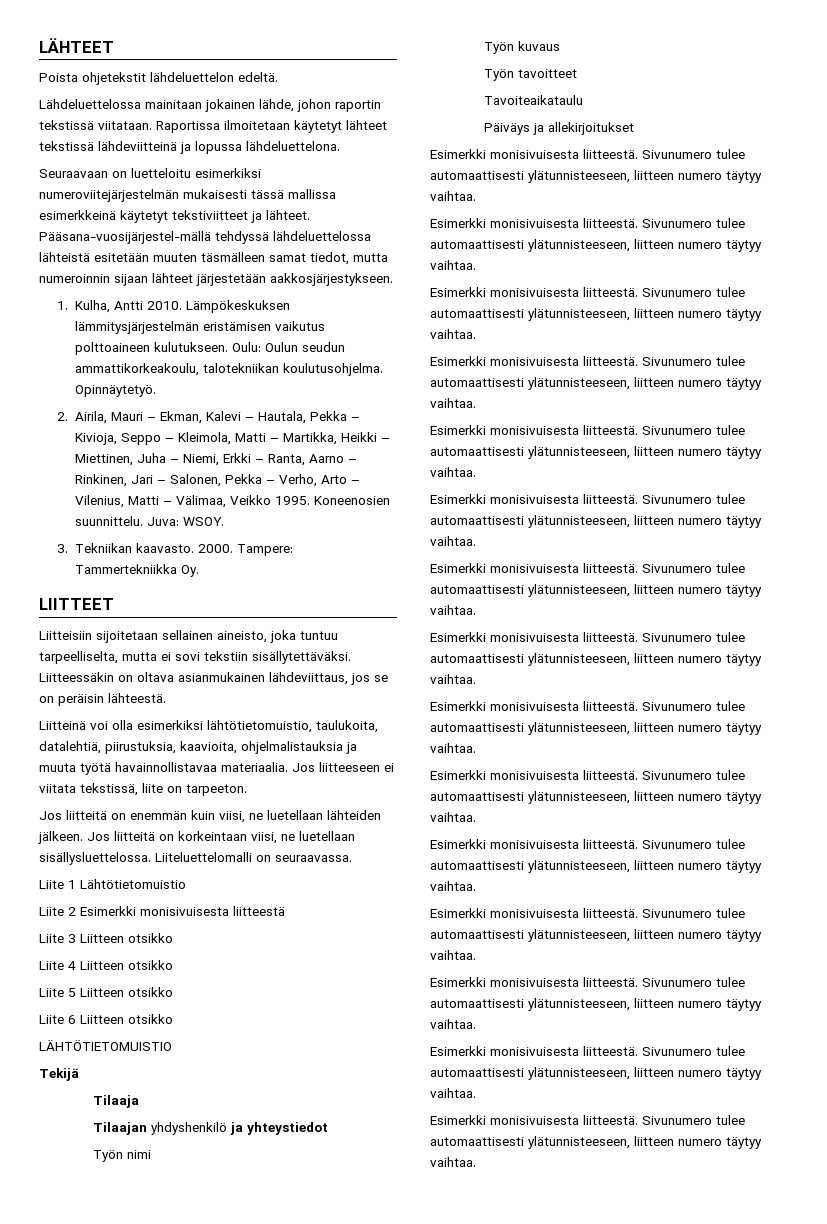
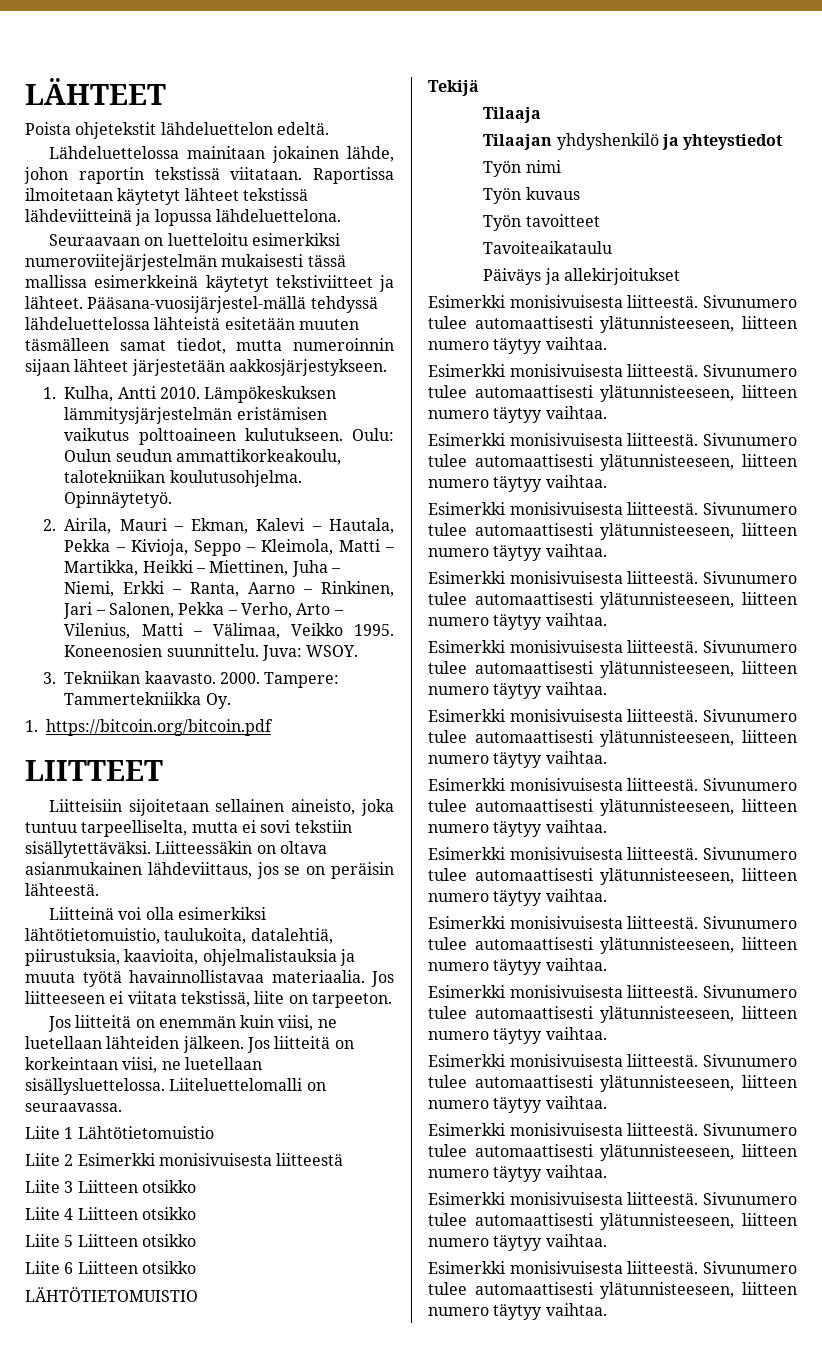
+ 1. https://bitcoin.org/bitcoin.pdf

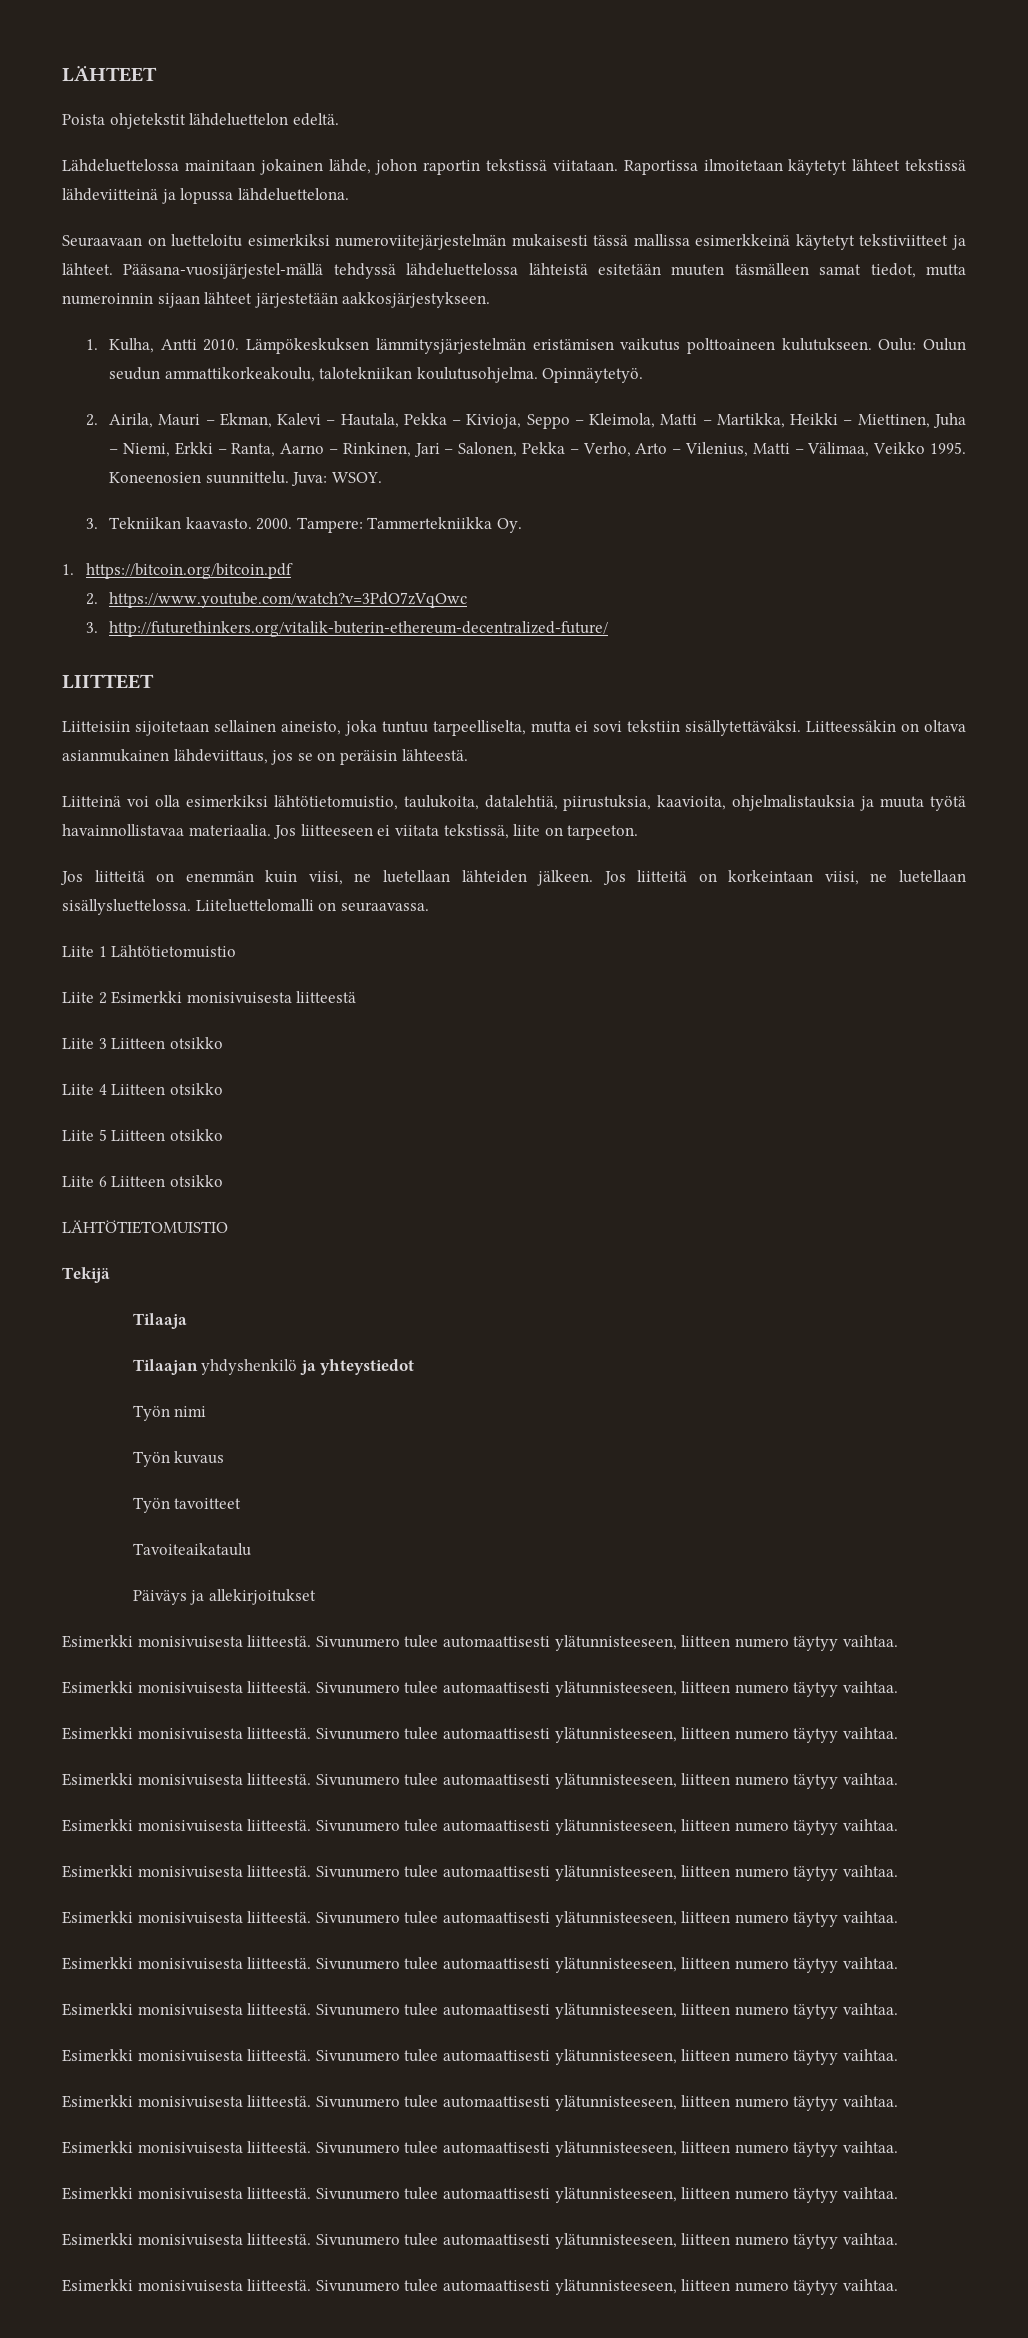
+ 2. https://www.youtube.com/watch?v=3PdO7zVqOwc
+ 3. http://futurethinkers.org/vitalik-buterin-ethereum-decentralized-future/

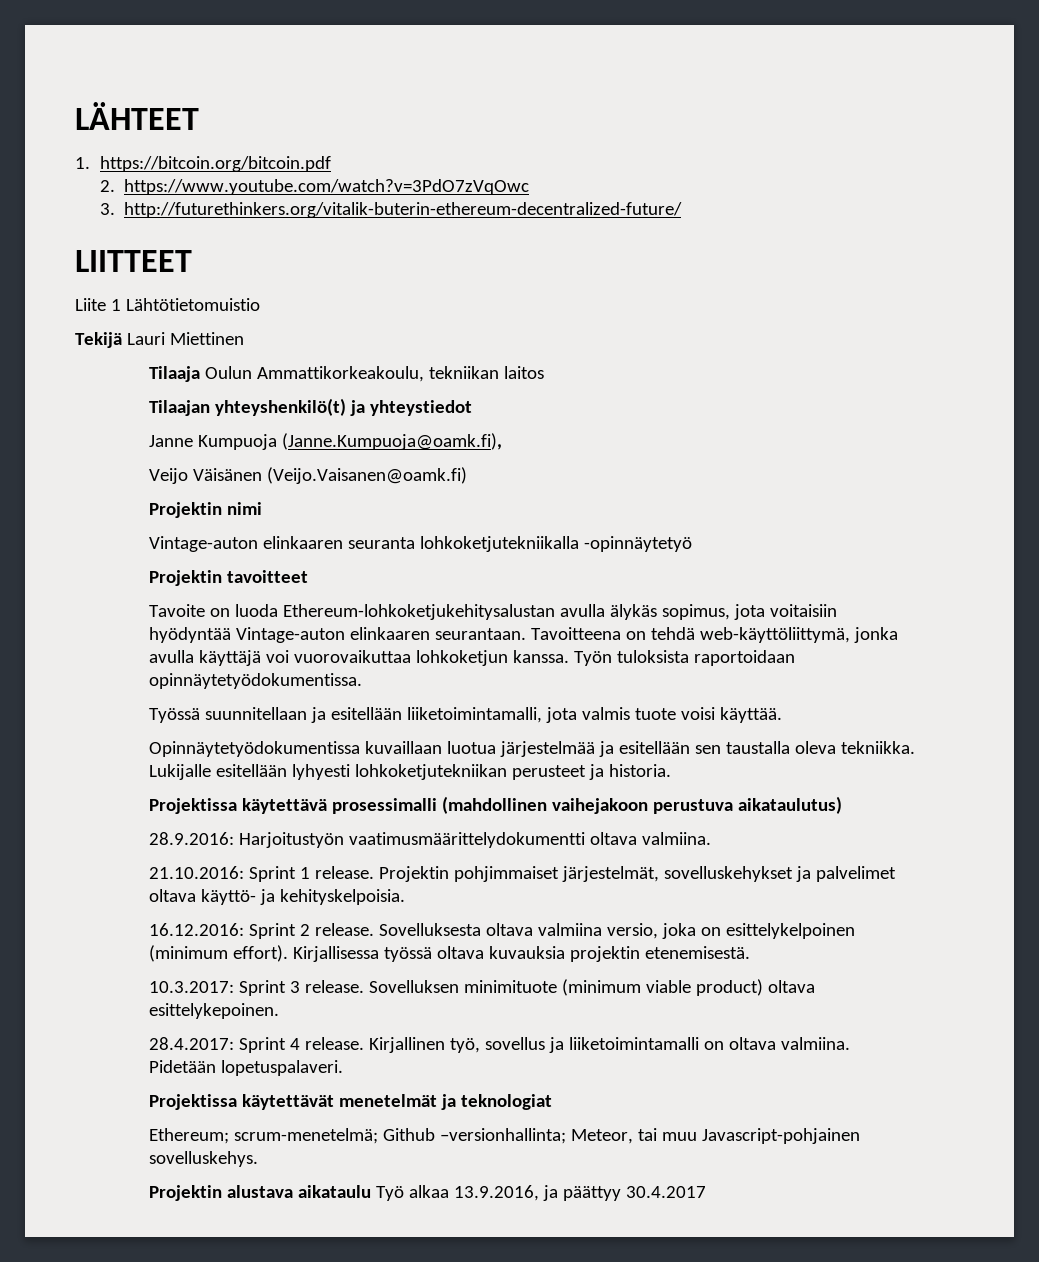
- Poista ohjetekstit lähdeluettelon edeltä.
- Lähdeluettelossa mainitaan jokainen lähde, johon raportin tekstissä viitataan. Raportissa ilmoitetaan käytetyt lähteet tekstissä lähdeviitteinä ja lopussa lähdeluettelona.
- Seuraavaan on luetteloitu esimerkiksi numeroviitejärjestelmän mukaisesti tässä mallissa esimerkkeinä käytetyt tekstiviitteet ja lähteet. Pääsana-vuosijärjestel-mällä tehdyssä lähdeluettelossa lähteistä esitetään muuten täsmälleen samat tiedot, mutta numeroinnin sijaan lähteet järjestetään aakkosjärjestykseen.
- 1. Kulha, Antti 2010. Lämpökeskuksen lämmitysjärjestelmän eristämisen vaikutus polttoaineen kulutukseen. Oulu: Oulun seudun ammattikorkeakoulu, talotekniikan koulutusohjelma. Opinnäytetyö.
- 2. Airila, Mauri – Ekman, Kalevi – Hautala, Pekka – Kivioja, Seppo – Kleimola, Matti – Martikka, Heikki – Miettinen, Juha – Niemi, Erkki – Ranta, Aarno – Rinkinen, Jari – Salonen, Pekka – Verho, Arto – Vilenius, Matti – Välimaa, Veikko 1995. Koneenosien suunnittelu. Juva: WSOY.
- 3. Tekniikan kaavasto. 2000. Tampere: Tammertekniikka Oy.
- Liitteisiin sijoitetaan sellainen aineisto, joka tuntuu tarpeelliselta, mutta ei sovi tekstiin sisällytettäväksi. Liitteessäkin on oltava asianmukainen lähdeviittaus, jos se on peräisin lähteestä.
- Liitteinä voi olla esimerkiksi lähtötietomuistio, taulukoita, datalehtiä, piirustuksia, kaavioita, ohjelmalistauksia ja muuta työtä havainnollistavaa materiaalia. Jos liitteeseen ei viitata tekstissä, liite on tarpeeton.
- Jos liitteitä on enemmän kuin viisi, ne luetellaan lähteiden jälkeen. Jos liitteitä on korkeintaan viisi, ne luetellaan sisällysluettelossa. Liiteluettelomalli on seuraavassa.
  Liite 1 Lähtötietomuistio
- Liite 2 Esimerkki monisivuisesta liitteestä
- Liite 3 Liitteen otsikko
- Liite 4 Liitteen otsikko
- Liite 5 Liitteen otsikko
- Liite 6 Liitteen otsikko
- LÄHTÖTIETOMUISTIO
- Tekijä
+ Tekijä Lauri Miettinen
- Tilaaja
+ Tilaaja Oulun Ammattikorkeakoulu, tekniikan laitos
- Tilaajan yhdyshenkilö ja yhteystiedot
+ Tilaajan yhteyshenkilö(t) ja yhteystiedot
- Työn nimi
- Työn kuvaus
- Työn tavoitteet
- Tavoiteaikataulu
- Päiväys ja allekirjoitukset
- Esimerkki monisivuisesta liitteestä. Sivunumero tulee automaattisesti ylätunnisteeseen, liitteen numero täytyy vaihtaa.
- Esimerkki monisivuisesta liitteestä. Sivunumero tulee automaattisesti ylätunnisteeseen, liitteen numero täytyy vaihtaa.
- Esimerkki monisivuisesta liitteestä. Sivunumero tulee automaattisesti ylätunnisteeseen, liitteen numero täytyy vaihtaa.
- Esimerkki monisivuisesta liitteestä. Sivunumero tulee automaattisesti ylätunnisteeseen, liitteen numero täytyy vaihtaa.
- Esimerkki monisivuisesta liitteestä. Sivunumero tulee automaattisesti ylätunnisteeseen, liitteen numero täytyy vaihtaa.
- Esimerkki monisivuisesta liitteestä. Sivunumero tulee automaattisesti ylätunnisteeseen, liitteen numero täytyy vaihtaa.
- Esimerkki monisivuisesta liitteestä. Sivunumero tulee automaattisesti ylätunnisteeseen, liitteen numero täytyy vaihtaa.
- Esimerkki monisivuisesta liitteestä. Sivunumero tulee automaattisesti ylätunnisteeseen, liitteen numero täytyy vaihtaa.
- Esimerkki monisivuisesta liitteestä. Sivunumero tulee automaattisesti ylätunnisteeseen, liitteen numero täytyy vaihtaa.
- Esimerkki monisivuisesta liitteestä. Sivunumero tulee automaattisesti ylätunnisteeseen, liitteen numero täytyy vaihtaa.
- Esimerkki monisivuisesta liitteestä. Sivunumero tulee automaattisesti ylätunnisteeseen, liitteen numero täytyy vaihtaa.
- Esimerkki monisivuisesta liitteestä. Sivunumero tulee automaattisesti ylätunnisteeseen, liitteen numero täytyy vaihtaa.
- Esimerkki monisivuisesta liitteestä. Sivunumero tulee automaattisesti ylätunnisteeseen, liitteen numero täytyy vaihtaa.
- Esimerkki monisivuisesta liitteestä. Sivunumero tulee automaattisesti ylätunnisteeseen, liitteen numero täytyy vaihtaa.
- Esimerkki monisivuisesta liitteestä. Sivunumero tulee automaattisesti ylätunnisteeseen, liitteen numero täytyy vaihtaa.
+ Janne Kumpuoja (Janne.Kumpuoja@oamk.fi),
+ Veijo Väisänen (Veijo.Vaisanen@oamk.fi)
+ Projektin nimi
+ Vintage-auton elinkaaren seuranta lohkoketjutekniikalla -opinnäytetyö
+ Projektin tavoitteet
+ Tavoite on luoda Ethereum-lohkoketjukehitysalustan avulla älykäs sopimus, jota voitaisiin hyödyntää Vintage-auton elinkaaren seurantaan. Tavoitteena on tehdä web-käyttöliittymä, jonka avulla käyttäjä voi vuorovaikuttaa lohkoketjun kanssa. Työn tuloksista raportoidaan opinnäytetyödokumentissa.
+ Työssä suunnitellaan ja esitellään liiketoimintamalli, jota valmis tuote voisi käyttää.
+ Opinnäytetyödokumentissa kuvaillaan luotua järjestelmää ja esitellään sen taustalla oleva tekniikka. Lukijalle esitellään lyhyesti lohkoketjutekniikan perusteet ja historia.
+ Projektissa käytettävä prosessimalli (mahdollinen vaihejakoon perustuva aikataulutus)
+ 28.9.2016: Harjoitustyön vaatimusmäärittelydokumentti oltava valmiina.
+ 21.10.2016: Sprint 1 release. Projektin pohjimmaiset järjestelmät, sovelluskehykset ja palvelimet oltava käyttö- ja kehityskelpoisia.
+ 16.12.2016: Sprint 2 release. Sovelluksesta oltava valmiina versio, joka on esittelykelpoinen (minimum effort). Kirjallisessa työssä oltava kuvauksia projektin etenemisestä.
+ 10.3.2017: Sprint 3 release. Sovelluksen minimituote (minimum viable product) oltava esittelykepoinen.
+ 28.4.2017: Sprint 4 release. Kirjallinen työ, sovellus ja liiketoimintamalli on oltava valmiina. Pidetään lopetuspalaveri.
+ Projektissa käytettävät menetelmät ja teknologiat
+ Ethereum; scrum-menetelmä; Github –versionhallinta; Meteor, tai muu Javascript-pohjainen sovelluskehys.
+ Projektin alustava aikataulu Työ alkaa 13.9.2016, ja päättyy 30.4.2017

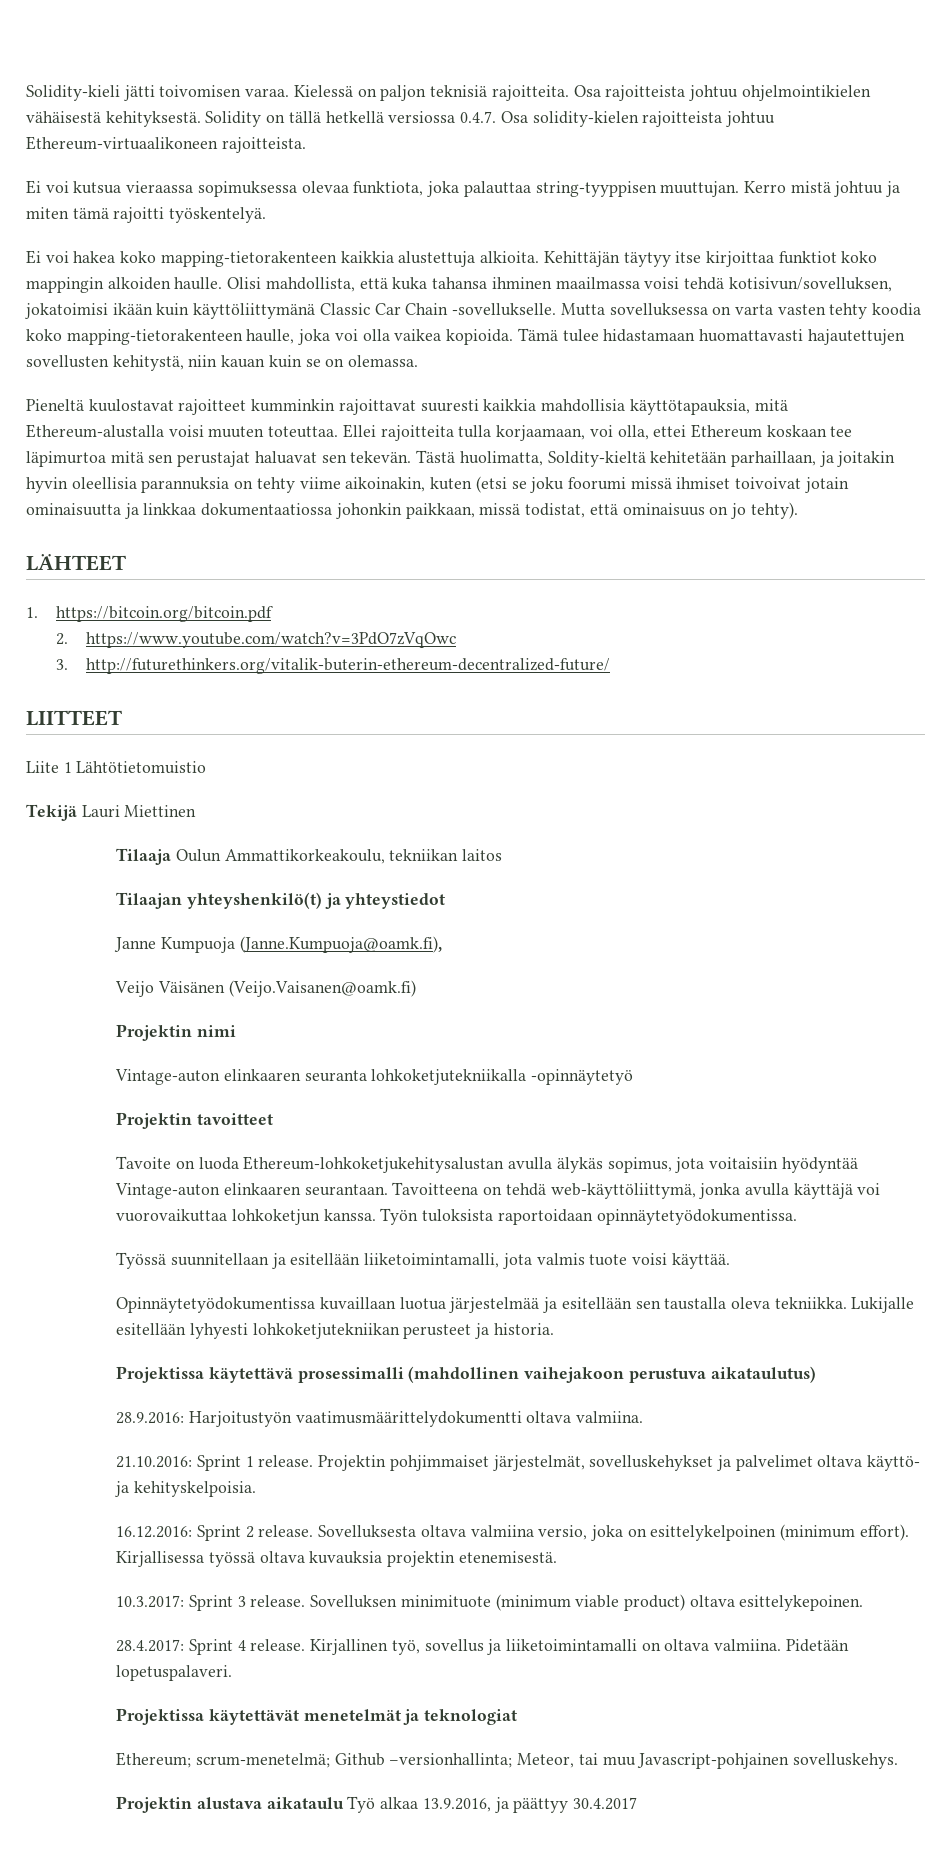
+ Solidity-kieli jätti toivomisen varaa. Kielessä on paljon teknisiä rajoitteita. Osa rajoitteista johtuu ohjelmointikielen vähäisestä kehityksestä. Solidity on tällä hetkellä versiossa 0.4.7. Osa solidity-kielen rajoitteista johtuu Ethereum-virtuaalikoneen rajoitteista.
+ Ei voi kutsua vieraassa sopimuksessa olevaa funktiota, joka palauttaa string-tyyppisen muuttujan. Kerro mistä johtuu ja miten tämä rajoitti työskentelyä.
+ Ei voi hakea koko mapping-tietorakenteen kaikkia alustettuja alkioita. Kehittäjän täytyy itse kirjoittaa funktiot koko mappingin alkoiden haulle. Olisi mahdollista, että kuka tahansa ihminen maailmassa voisi tehdä kotisivun/sovelluksen, jokatoimisi ikään kuin käyttöliittymänä Classic Car Chain -sovellukselle. Mutta sovelluksessa on varta vasten tehty koodia koko mapping-tietorakenteen haulle, joka voi olla vaikea kopioida. Tämä tulee hidastamaan huomattavasti hajautettujen sovellusten kehitystä, niin kauan kuin se on olemassa.
+ Pieneltä kuulostavat rajoitteet kumminkin rajoittavat suuresti kaikkia mahdollisia käyttötapauksia, mitä Ethereum-alustalla voisi muuten toteuttaa. Ellei rajoitteita tulla korjaamaan, voi olla, ettei Ethereum koskaan tee läpimurtoa mitä sen perustajat haluavat sen tekevän. Tästä huolimatta, Soldity-kieltä kehitetään parhaillaan, ja joitakin hyvin oleellisia parannuksia on tehty viime aikoinakin, kuten (etsi se joku foorumi missä ihmiset toivoivat jotain ominaisuutta ja linkkaa dokumentaatiossa johonkin paikkaan, missä todistat, että ominaisuus on jo tehty).

